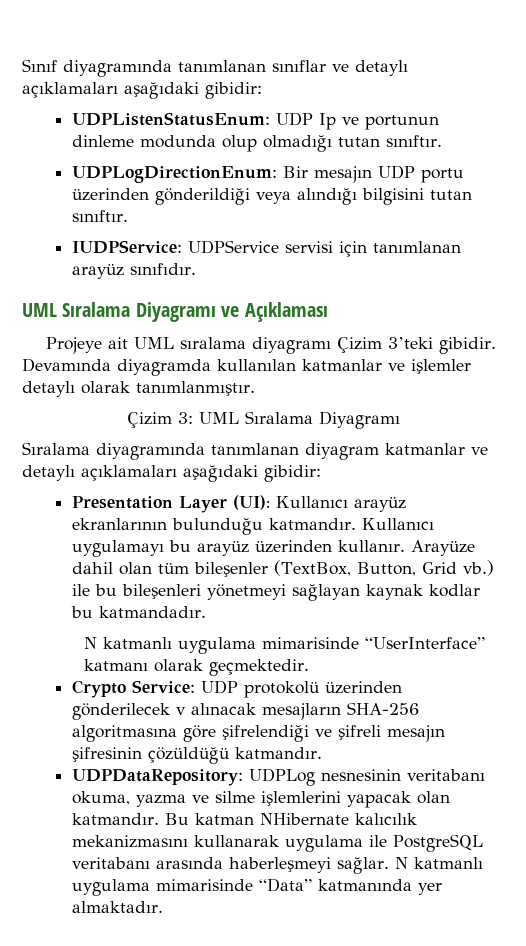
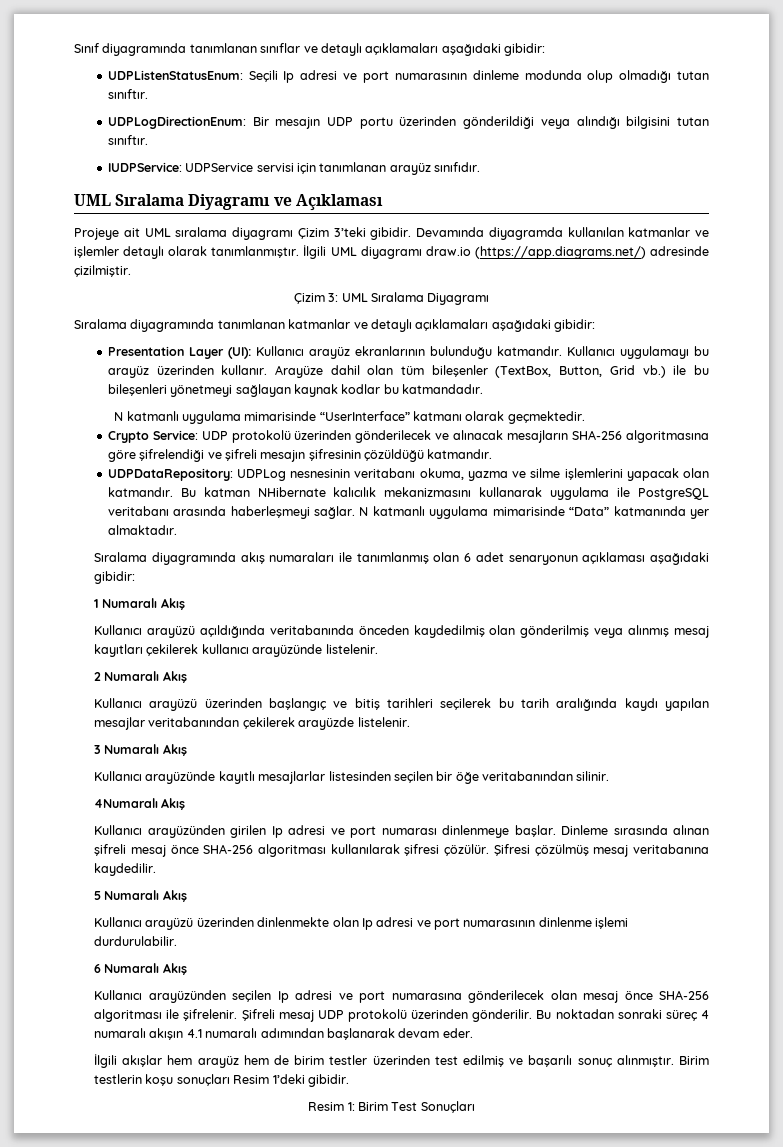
- UDPListenStatusEnum: UDP Ip ve portunun dinleme modunda olup olmadığı tutan sınıftır.
+ UDPListenStatusEnum: Seçili Ip adresi ve port numarasının dinleme modunda olup olmadığı tutan sınıftır.
+ İlgili UML diyagramı draw.io (https://app.diagrams.net/) adresinde çizilmiştir.
- Sıralama diyagramında tanımlanan diyagram katmanlar ve detaylı açıklamaları aşağıdaki gibidir:
+ Sıralama diyagramında tanımlanan katmanlar ve detaylı açıklamaları aşağıdaki gibidir:
- Crypto Service: UDP protokolü üzerinden gönderilecek v alınacak mesajların SHA-256 algoritmasına göre şifrelendiği ve şifreli mesajın şifresinin çözüldüğü katmandır.
+ Crypto Service: UDP protokolü üzerinden gönderilecek ve alınacak mesajların SHA-256 algoritmasına göre şifrelendiği ve şifreli mesajın şifresinin çözüldüğü katmandır.
+ Sıralama diyagramında akış numaraları ile tanımlanmış olan 6 adet senaryonun açıklaması aşağıdaki gibidir:
+ 1 Numaralı Akış
+ Kullanıcı arayüzü açıldığında veritabanında önceden kaydedilmiş olan gönderilmiş veya alınmış mesaj kayıtları çekilerek kullanıcı arayüzünde listelenir.
+ 2 Numaralı Akış
+ Kullanıcı arayüzü üzerinden başlangıç ve bitiş tarihleri seçilerek bu tarih aralığında kaydı yapılan mesajlar veritabanından çekilerek arayüzde listelenir.
+ 3 Numaralı Akış
+ Kullanıcı arayüzünde kayıtlı mesajlarlar listesinden seçilen bir öğe veritabanından silinir.
+ 4Numaralı Akış
+ Kullanıcı arayüzünden girilen Ip adresi ve port numarası dinlenmeye başlar. Dinleme sırasında alınan şifreli mesaj önce SHA-256 algoritması kullanılarak şifresi çözülür. Şifresi çözülmüş mesaj veritabanına kaydedilir.
+ 5 Numaralı Akış
+ Kullanıcı arayüzü üzerinden dinlenmekte olan Ip adresi ve port numarasının dinlenme işlemi durdurulabilir.
+ 6 Numaralı Akış
+ Kullanıcı arayüzünden seçilen Ip adresi ve port numarasına gönderilecek olan mesaj önce SHA-256 algoritması ile şifrelenir. Şifreli mesaj UDP protokolü üzerinden gönderilir. Bu noktadan sonraki süreç 4 numaralı akışın 4.1 numaralı adımından başlanarak devam eder.
+ İlgili akışlar hem arayüz hem de birim testler üzerinden test edilmiş ve başarılı sonuç alınmıştır. Birim testlerin koşu sonuçları Resim 1’deki gibidir.
+ Resim 1: Birim Test Sonuçları

